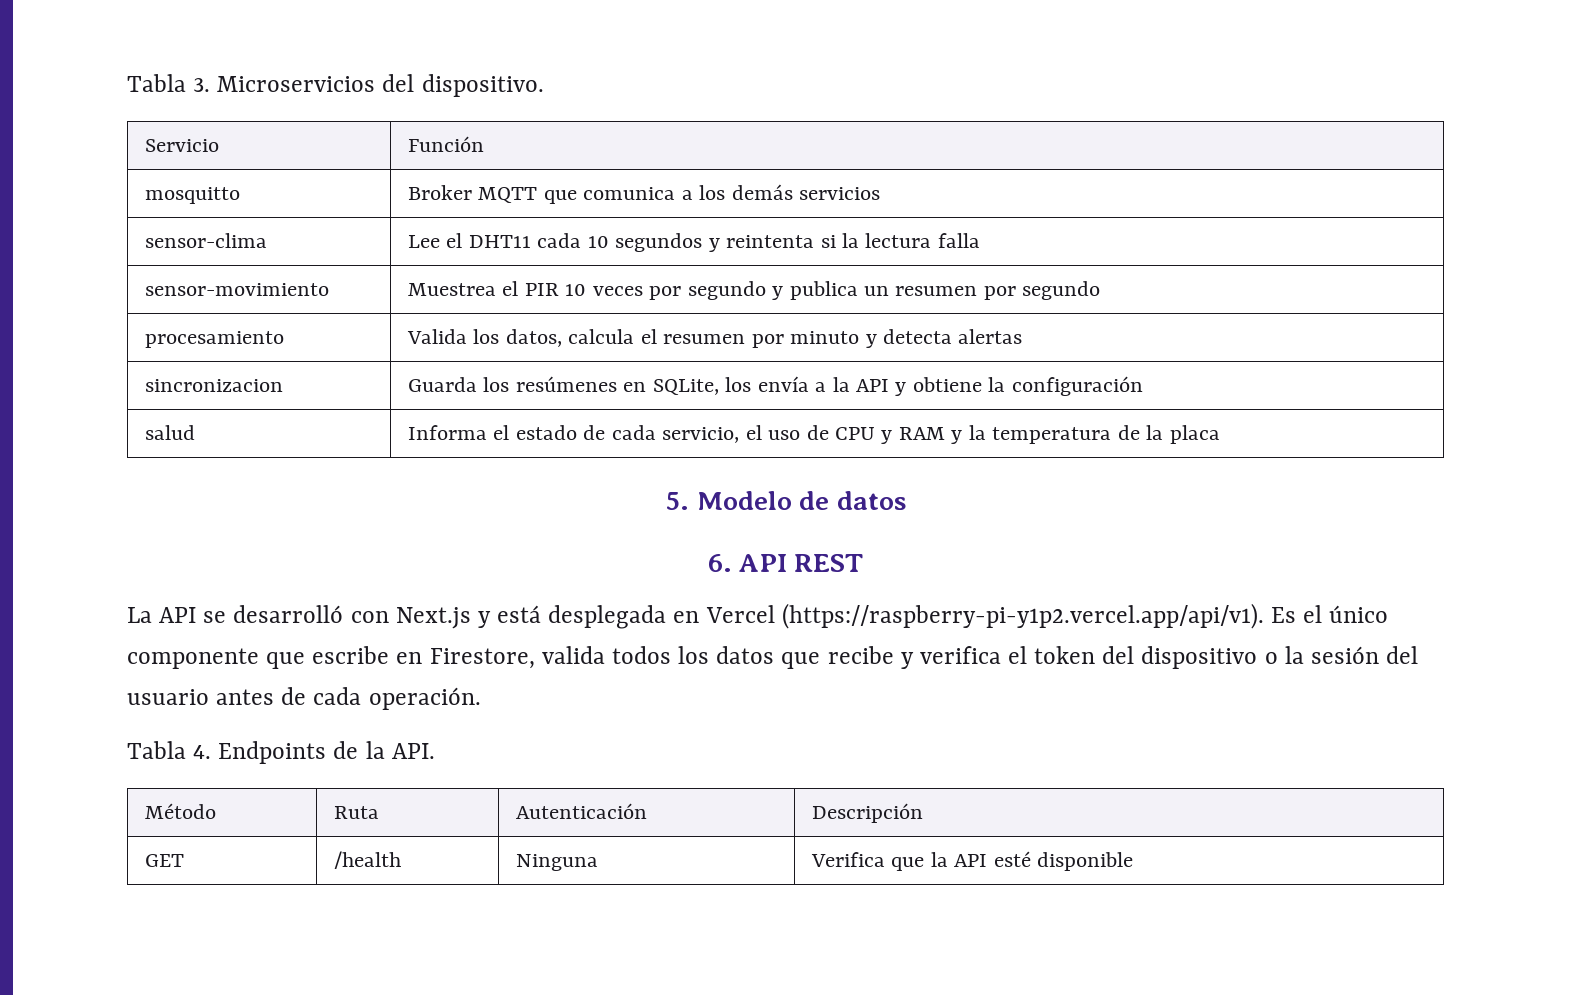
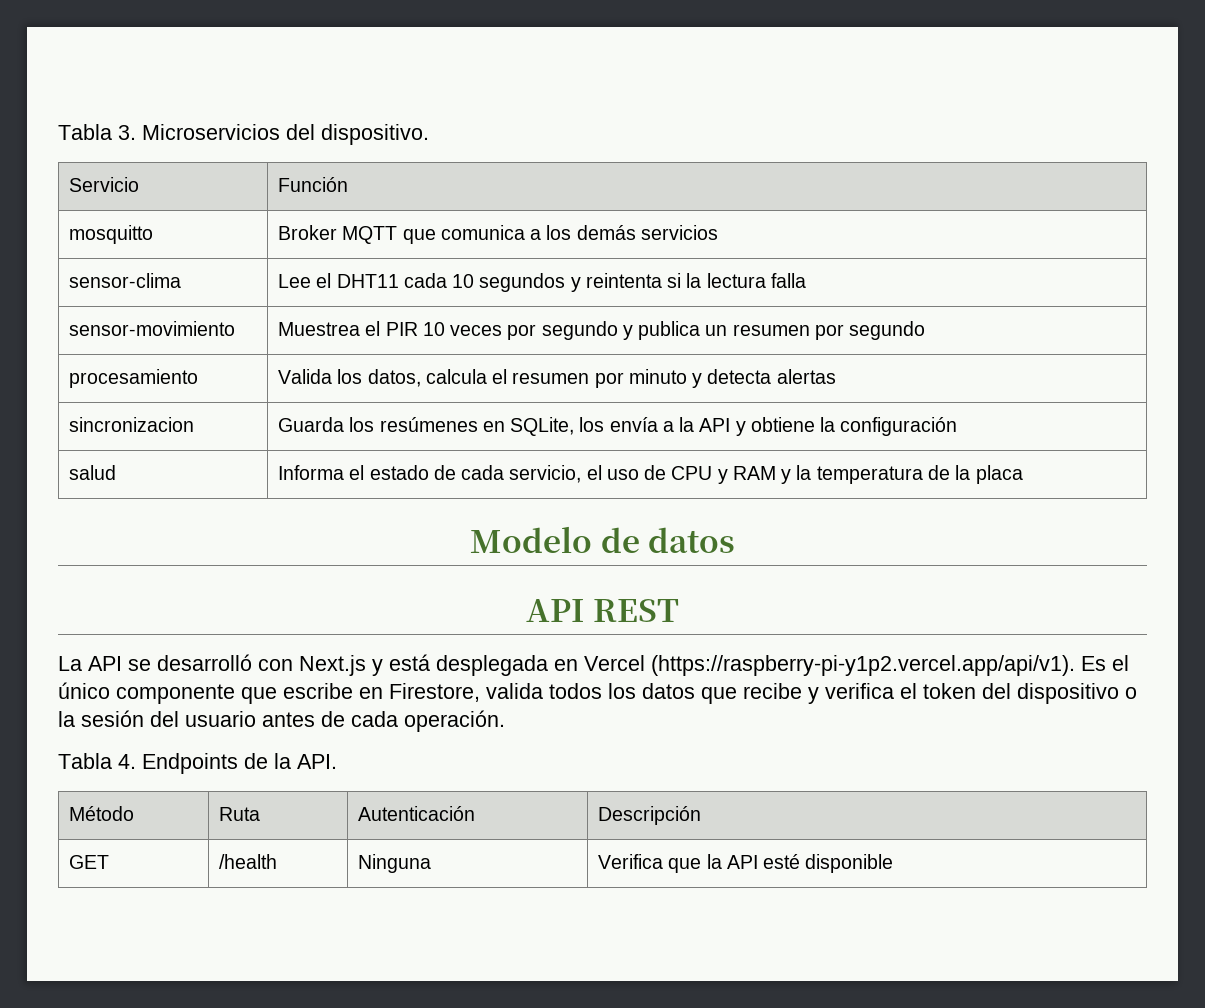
- 5. Modelo de datos
+ Modelo de datos
- 6. API REST
+ API REST

